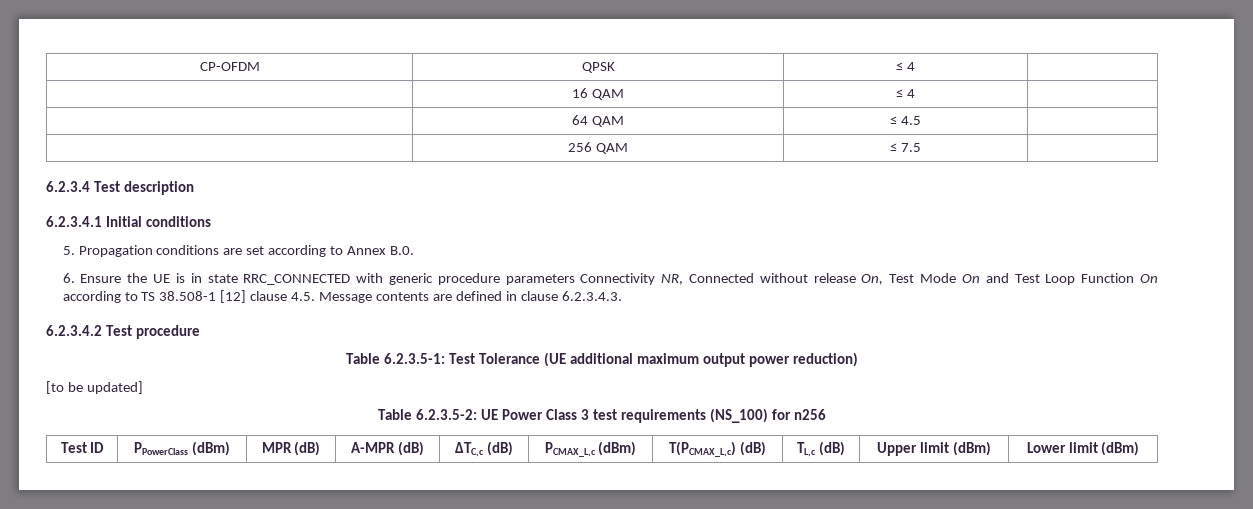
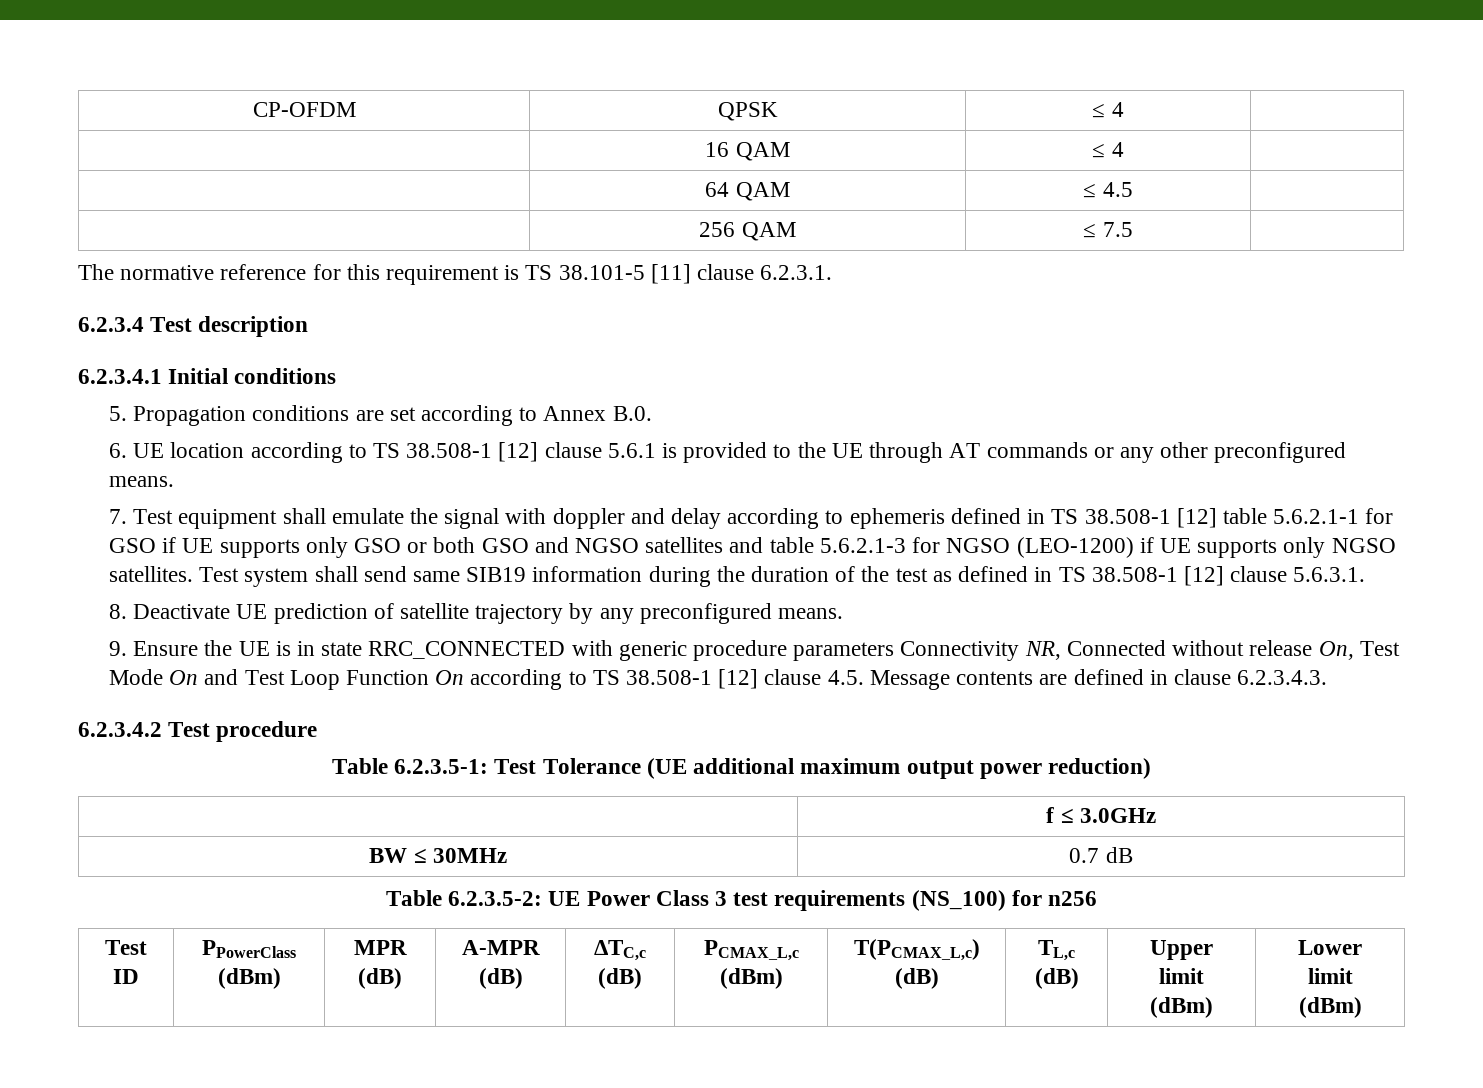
+ The normative reference for this requirement is TS 38.101-5 [11] clause 6.2.3.1.
- 6. Ensure the UE is in state RRC_CONNECTED with generic procedure parameters Connectivity NR, Connected without release On, Test Mode On and Test Loop Function On according to TS 38.508-1 [12] clause 4.5. Message contents are defined in clause 6.2.3.4.3.
+ 6. UE location according to TS 38.508-1 [12] clause 5.6.1 is provided to the UE through AT commands or any other preconfigured means.
+ 7. Test equipment shall emulate the signal with doppler and delay according to ephemeris defined in TS 38.508-1 [12] table 5.6.2.1-1 for GSO if UE supports only GSO or both GSO and NGSO satellites and table 5.6.2.1-3 for NGSO (LEO-1200) if UE supports only NGSO satellites. Test system shall send same SIB19 information during the duration of the test as defined in TS 38.508-1 [12] clause 5.6.3.1.
+ 8. Deactivate UE prediction of satellite trajectory by any preconfigured means.
+ 9. Ensure the UE is in state RRC_CONNECTED with generic procedure parameters Connectivity NR, Connected without release On, Test Mode On and Test Loop Function On according to TS 38.508-1 [12] clause 4.5. Message contents are defined in clause 6.2.3.4.3.
- [to be updated]
+ | f ≤ 3.0GHz
+ BW ≤ 30MHz | 0.7 dB

